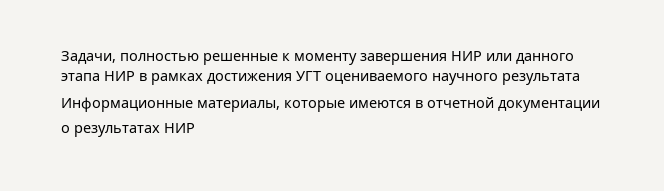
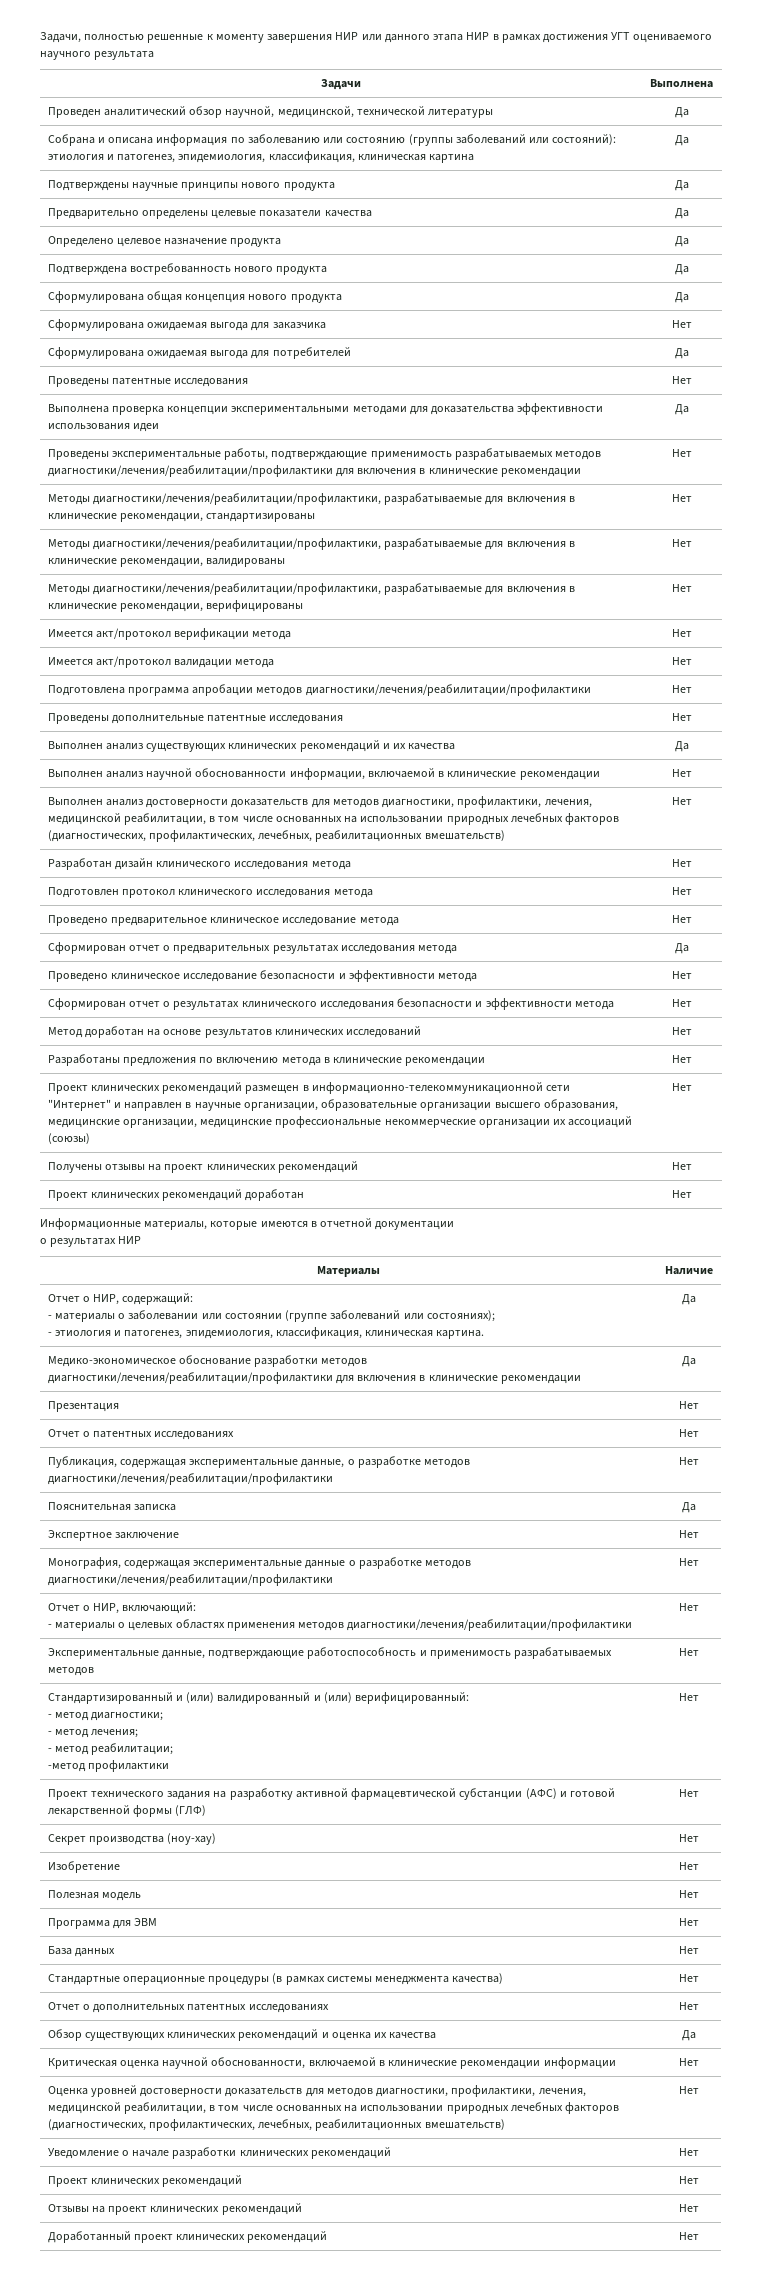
+ Задачи | Выполнена
+ Проведен аналитический обзор научной, медицинской, технической литературы | Да
+ Собрана и описана информация по заболеванию или состоянию (группы заболеваний или состояний): этиология и патогенез, эпидемиология, классификация, клиническая картина | Да
+ Подтверждены научные принципы нового продукта | Да
+ Предварительно определены целевые показатели качества | Да
+ Определено целевое назначение продукта | Да
+ Подтверждена востребованность нового продукта | Да
+ Сформулирована общая концепция нового продукта | Да
+ Сформулирована ожидаемая выгода для заказчика | Нет
+ Сформулирована ожидаемая выгода для потребителей | Да
+ Проведены патентные исследования | Нет
+ Выполнена проверка концепции экспериментальными методами для доказательства эффективности использования идеи | Да
+ Проведены экспериментальные работы, подтверждающие применимость разрабатываемых методов диагностики/лечения/реабилитации/профилактики для включения в клинические рекомендации | Нет
+ Методы диагностики/лечения/реабилитации/профилактики, разрабатываемые для включения в клинические рекомендации, стандартизированы | Нет
+ Методы диагностики/лечения/реабилитации/профилактики, разрабатываемые для включения в клинические рекомендации, валидированы | Нет
+ Методы диагностики/лечения/реабилитации/профилактики, разрабатываемые для включения в клинические рекомендации, верифицированы | Нет
+ Имеется акт/протокол верификации метода | Нет
+ Имеется акт/протокол валидации метода | Нет
+ Подготовлена программа апробации методов диагностики/лечения/реабилитации/профилактики | Нет
+ Проведены дополнительные патентные исследования | Нет
+ Выполнен анализ существующих клинических рекомендаций и их качества | Да
+ Выполнен анализ научной обоснованности информации, включаемой в клинические рекомендации | Нет
+ Выполнен анализ достоверности доказательств для методов диагностики, профилактики, лечения, медицинской реабилитации, в том числе основанных на использовании природных лечебных факторов (диагностических, профилактических, лечебных, реабилитационных вмешательств) | Нет
+ Разработан дизайн клинического исследования метода | Нет
+ Подготовлен протокол клинического исследования метода | Нет
+ Проведено предварительное клиническое исследование метода | Нет
+ Сформирован отчет о предварительных результатах исследования метода | Да
+ Проведено клиническое исследование безопасности и эффективности метода | Нет
+ Сформирован отчет о результатах клинического исследования безопасности и эффективности метода | Нет
+ Метод доработан на основе результатов клинических исследований | Нет
+ Разработаны предложения по включению метода в клинические рекомендации | Нет
+ Проект клинических рекомендаций размещен в информационно-телекоммуникационной сети "Интернет" и направлен в научные организации, образовательные организации высшего образования, медицинские организации, медицинские профессиональные некоммерческие организации их ассоциаций (союзы) | Нет
+ Получены отзывы на проект клинических рекомендаций | Нет
+ Проект клинических рекомендаций доработан | Нет
+ Материалы | Наличие
+ Отчет о НИР, содержащий:
+ - материалы о заболевании или состоянии (группе заболеваний или состояниях);
+ - этиология и патогенез, эпидемиология, классификация, клиническая картина. | Да
+ Медико-экономическое обоснование разработки методов диагностики/лечения/реабилитации/профилактики для включения в клинические рекомендации | Да
+ Презентация | Нет
+ Отчет о патентных исследованиях | Нет
+ Публикация, содержащая экспериментальные данные, о разработке методов диагностики/лечения/реабилитации/профилактики | Нет
+ Пояснительная записка | Да
+ Экспертное заключение | Нет
+ Монография, содержащая экспериментальные данные о разработке методов диагностики/лечения/реабилитации/профилактики | Нет
+ Отчет о НИР, включающий:
+ - материалы о целевых областях применения методов диагностики/лечения/реабилитации/профилактики | Нет
+ Экспериментальные данные, подтверждающие работоспособность и применимость разрабатываемых методов | Нет
+ Стандартизированный и (или) валидированный и (или) верифицированный:
+ - метод диагностики;
+ - метод лечения;
+ - метод реабилитации;
+ -метод профилактики | Нет
+ Проект технического задания на разработку активной фармацевтической субстанции (АФС) и готовой лекарственной формы (ГЛФ) | Нет
+ Секрет производства (ноу-хау) | Нет
+ Изобретение | Нет
+ Полезная модель | Нет
+ Программа для ЭВМ | Нет
+ База данных | Нет
+ Стандартные операционные процедуры (в рамках системы менеджмента качества) | Нет
+ Отчет о дополнительных патентных исследованиях | Нет
+ Обзор существующих клинических рекомендаций и оценка их качества | Да
+ Критическая оценка научной обоснованности, включаемой в клинические рекомендации информации | Нет
+ Оценка уровней достоверности доказательств для методов диагностики, профилактики, лечения, медицинской реабилитации, в том числе основанных на использовании природных лечебных факторов (диагностических, профилактических, лечебных, реабилитационных вмешательств) | Нет
+ Уведомление о начале разработки клинических рекомендаций | Нет
+ Проект клинических рекомендаций | Нет
+ Отзывы на проект клинических рекомендаций | Нет
+ Доработанный проект клинических рекомендаций | Нет

